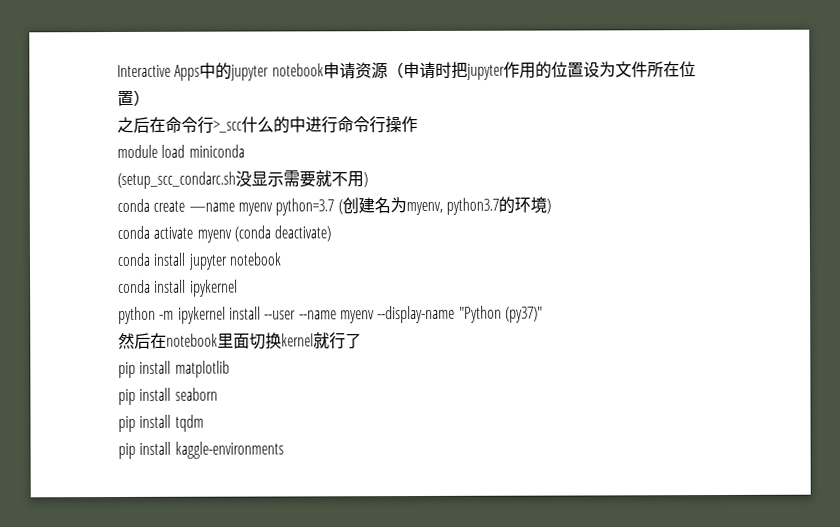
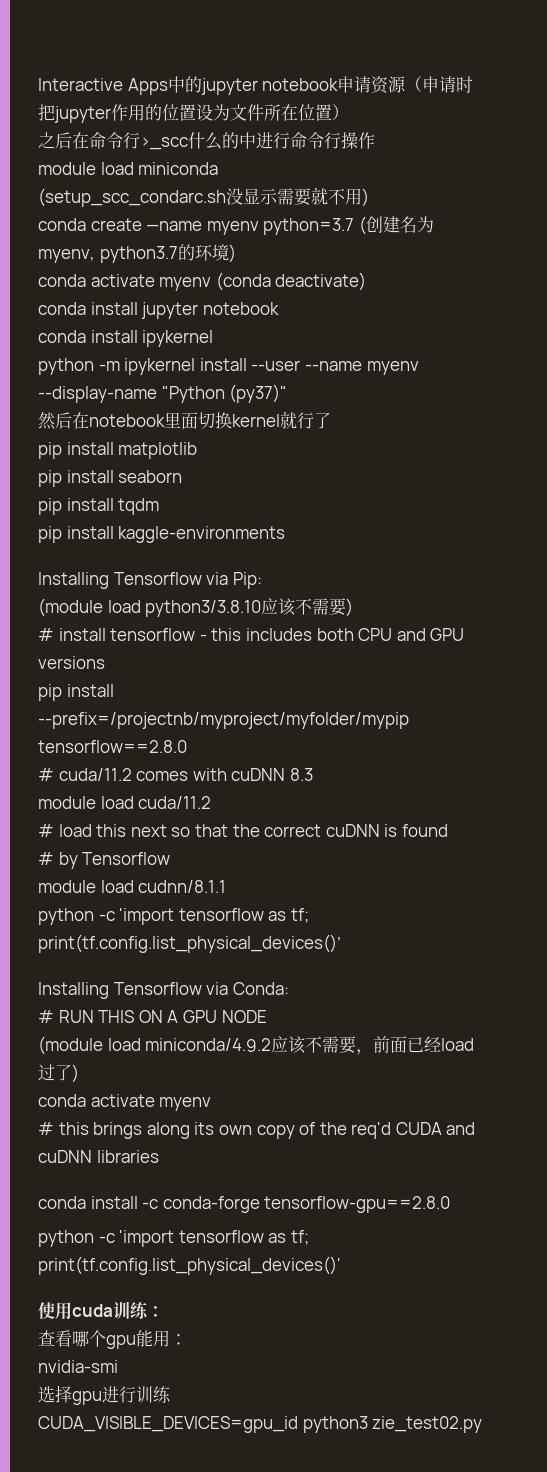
+ Installing Tensorflow via Pip:
+ (module load python3/3.8.10应该不需要)
+ # install tensorflow - this includes both CPU and GPU versions
+ pip install --prefix=/projectnb/myproject/myfolder/mypip tensorflow==2.8.0
+ # cuda/11.2 comes with cuDNN 8.3
+ module load cuda/11.2
+ # load this next so that the correct cuDNN is found
+ # by Tensorflow
+ module load cudnn/8.1.1
+ python -c 'import tensorflow as tf; print(tf.config.list_physical_devices()’
+ Installing Tensorflow via Conda:
+ # RUN THIS ON A GPU NODE
+ (module load miniconda/4.9.2应该不需要，前面已经load过了)
+ conda activate myenv
+ # this brings along its own copy of the req'd CUDA and cuDNN libraries
+ conda install -c conda-forge tensorflow-gpu==2.8.0
+ python -c 'import tensorflow as tf; print(tf.config.list_physical_devices()'
+ 使用cuda训练：
+ 查看哪个gpu能用：
+ nvidia-smi
+ 选择gpu进行训练
+ CUDA_VISIBLE_DEVICES=gpu_id python3 zie_test02.py

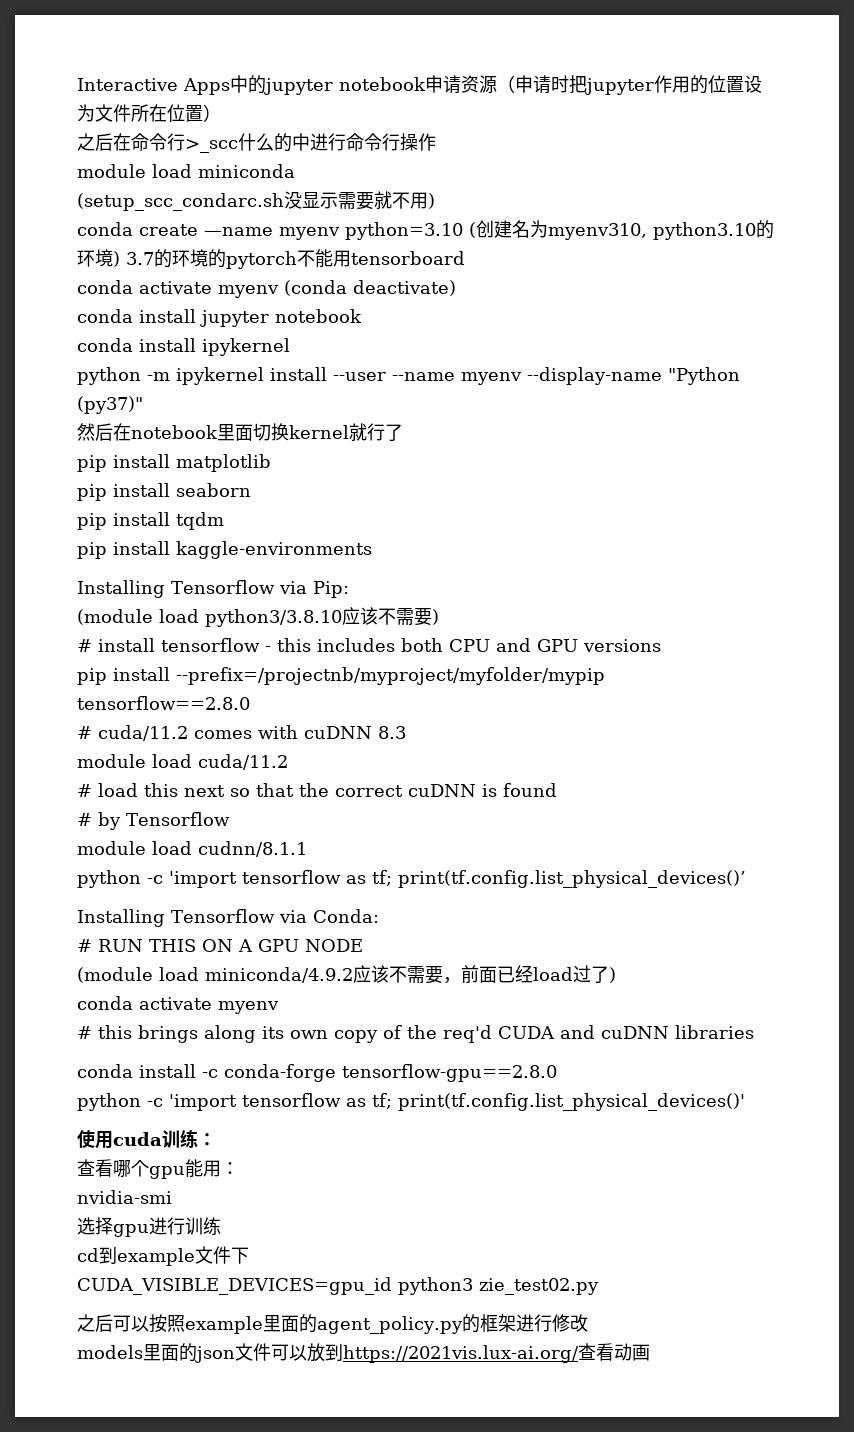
- conda create —name myenv python=3.7 (创建名为myenv, python3.7的环境)
+ conda create —name myenv python=3.10 (创建名为myenv310, python3.10的环境) 3.7的环境的pytorch不能用tensorboard
+ cd到example文件下
+ 之后可以按照example里面的agent_policy.py的框架进行修改
+ models里面的json文件可以放到https://2021vis.lux-ai.org/查看动画

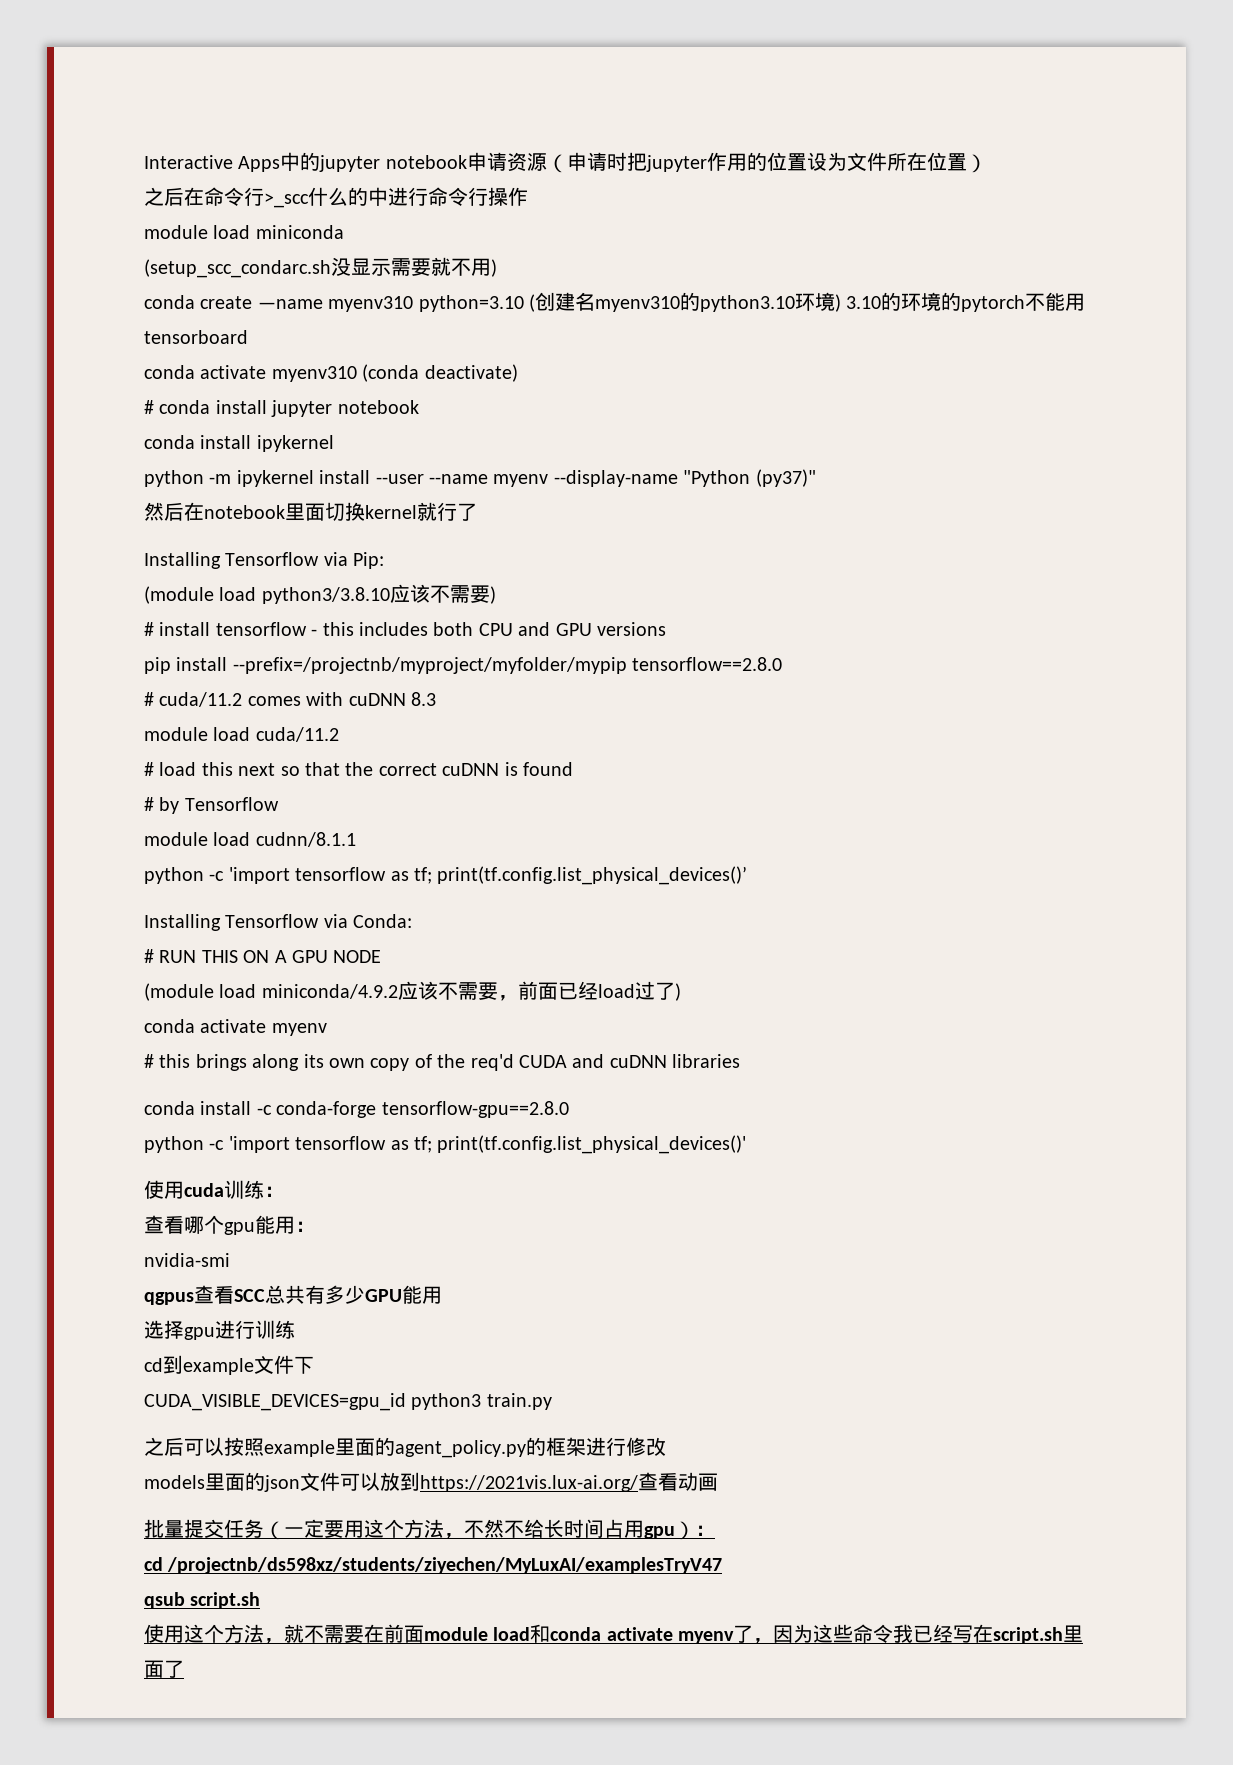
- conda create —name myenv python=3.10 (创建名为myenv310, python3.10的环境) 3.7的环境的pytorch不能用tensorboard
+ conda create —name myenv310 python=3.10 (创建名myenv310的python3.10环境) 3.10的环境的pytorch不能用tensorboard
- conda activate myenv (conda deactivate)
+ conda activate myenv310 (conda deactivate)
- conda install jupyter notebook
+ # conda install jupyter notebook
- pip install matplotlib
- pip install seaborn
- pip install tqdm
- pip install kaggle-environments
+ qgpus查看SCC总共有多少GPU能用
- CUDA_VISIBLE_DEVICES=gpu_id python3 zie_test02.py
+ CUDA_VISIBLE_DEVICES=gpu_id python3 train.py
+ 批量提交任务（一定要用这个方法，不然不给长时间占用gpu）：
+ cd /projectnb/ds598xz/students/ziyechen/MyLuxAI/examplesTryV47
+ qsub script.sh
+ 使用这个方法，就不需要在前面module load和conda activate myenv了，因为这些命令我已经写在script.sh里面了

